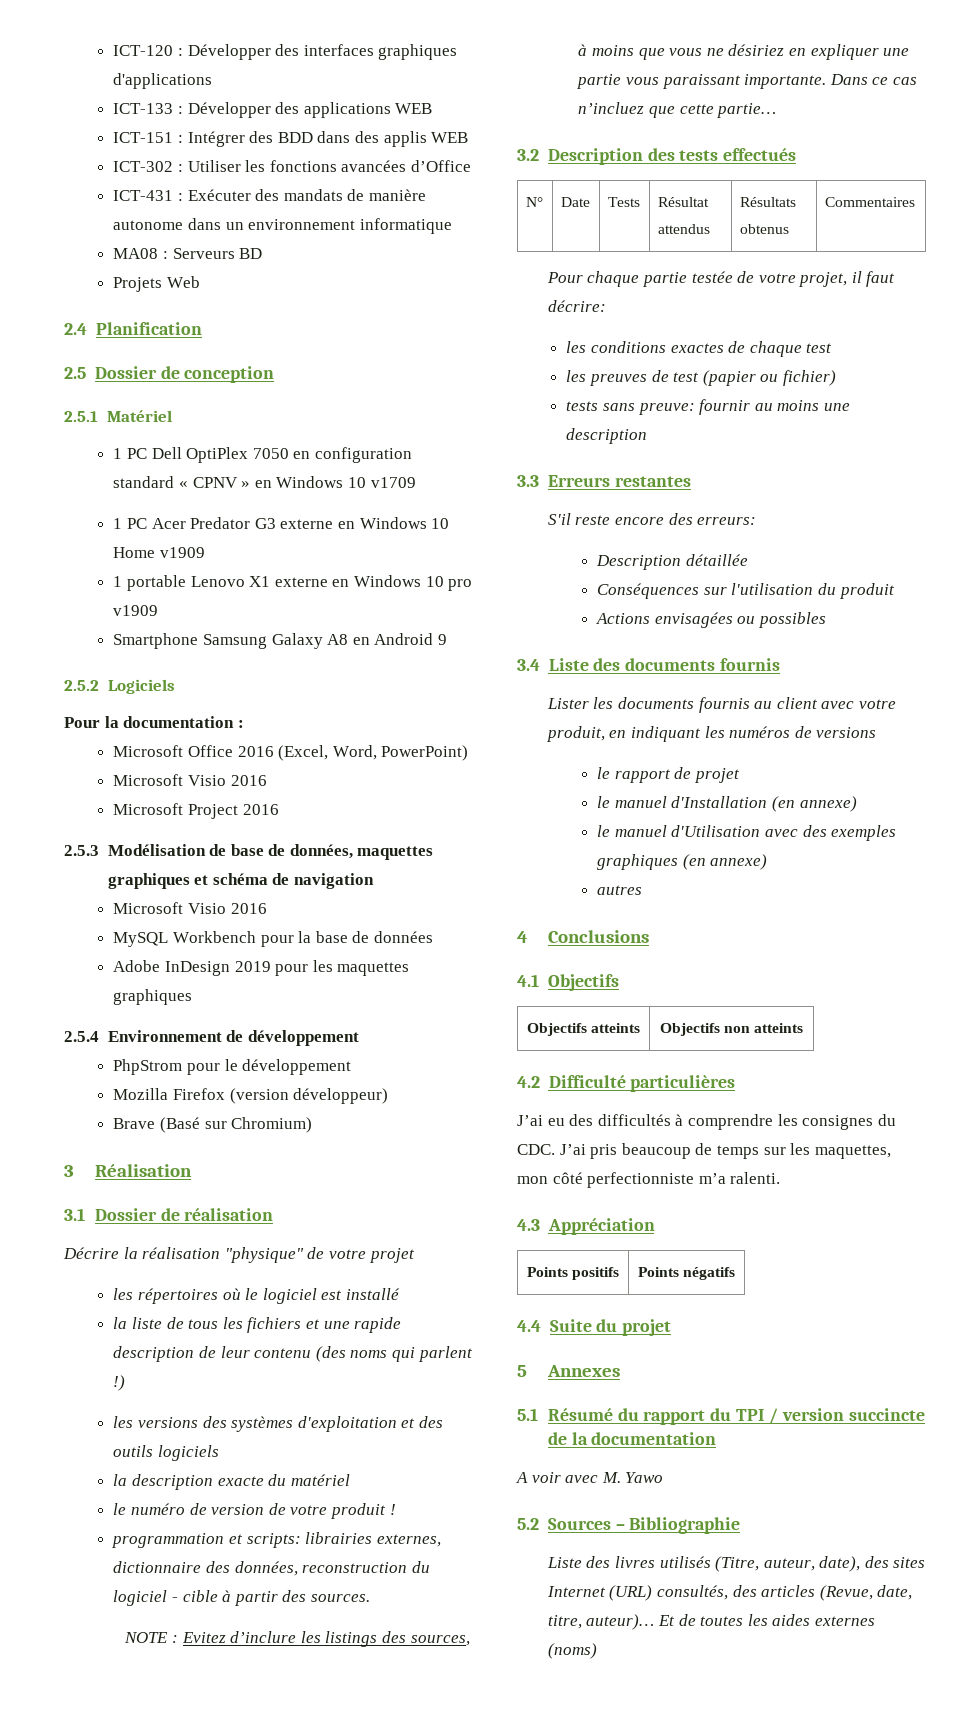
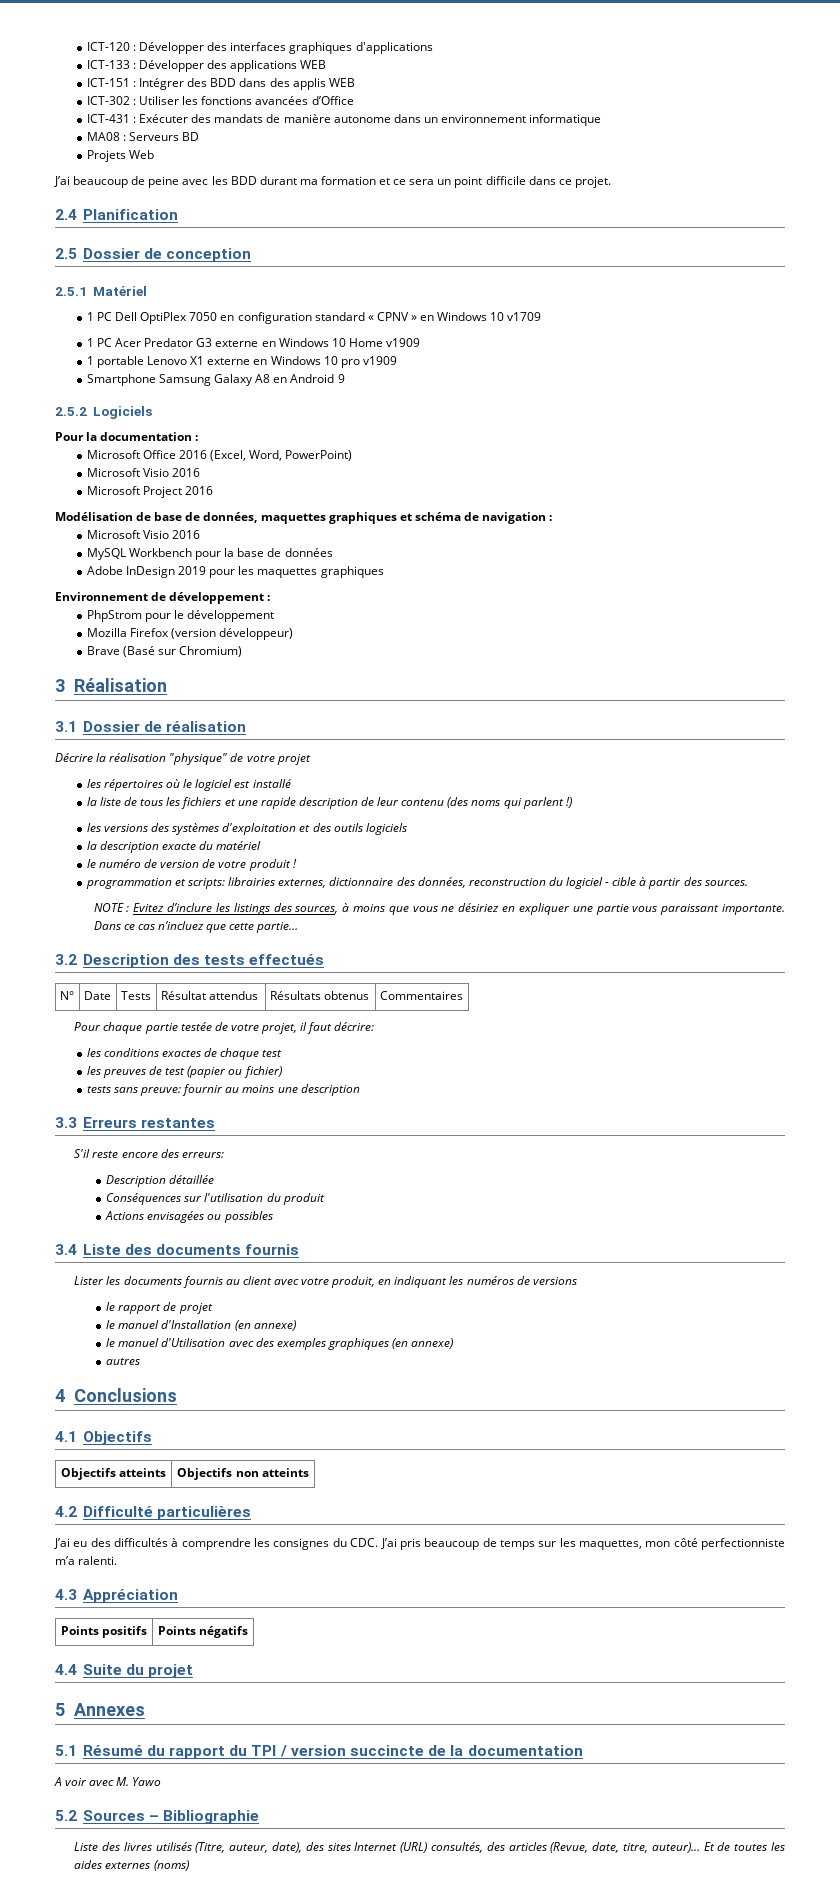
+ J’ai beaucoup de peine avec les BDD durant ma formation et ce sera un point difficile dans ce projet.
- 2.5.3 Modélisation de base de données, maquettes graphiques et schéma de navigation
+ Modélisation de base de données, maquettes graphiques et schéma de navigation :
- 2.5.4 Environnement de développement
+ Environnement de développement :

